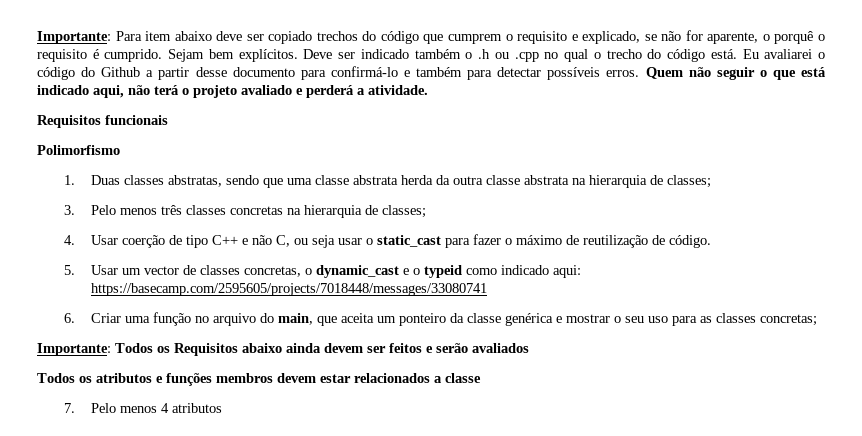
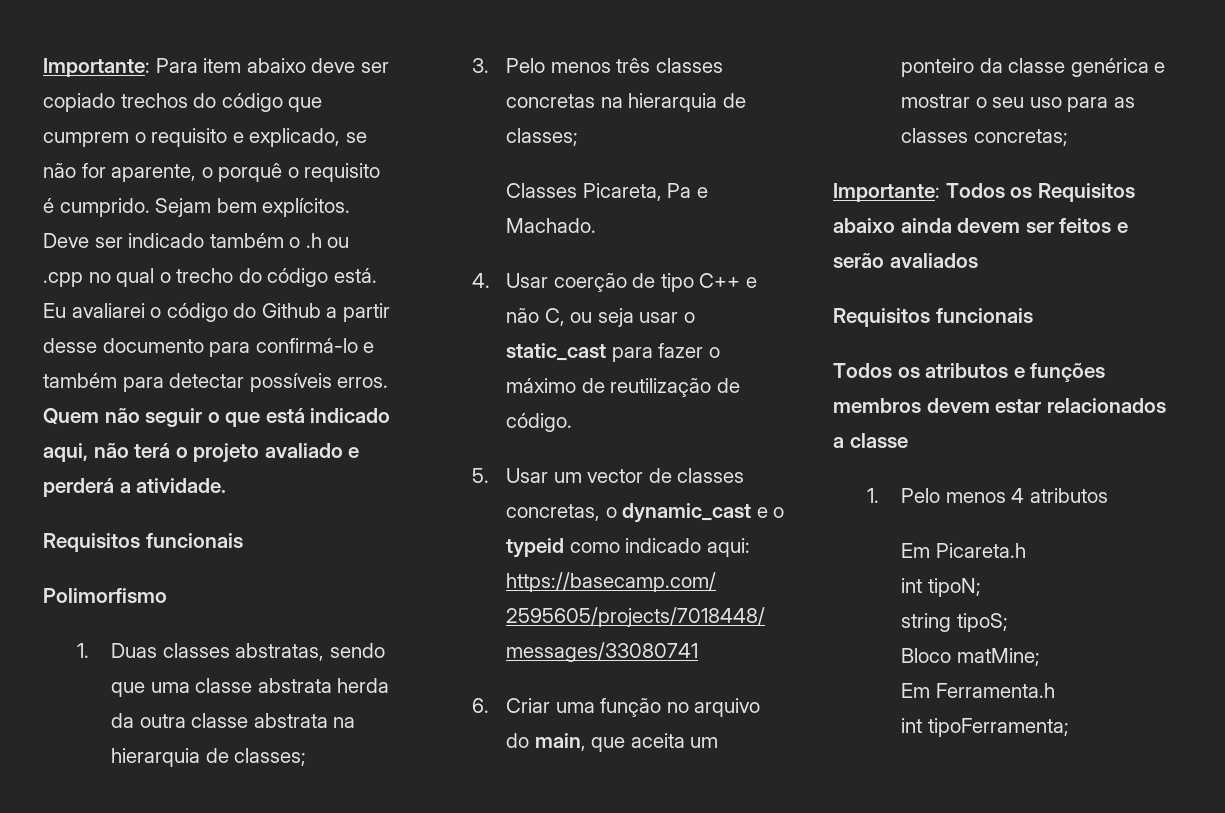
+ Classes Picareta, Pa e Machado.
  Importante: Todos os Requisitos abaixo ainda devem ser feitos e serão avaliados
+ Requisitos funcionais
- 7. Pelo menos 4 atributos
+ 1. Pelo menos 4 atributos
+ Em Picareta.h
+ int tipoN;
+ string tipoS;
+ Bloco matMine;
+ Em Ferramenta.h
+ int tipoFerramenta;

